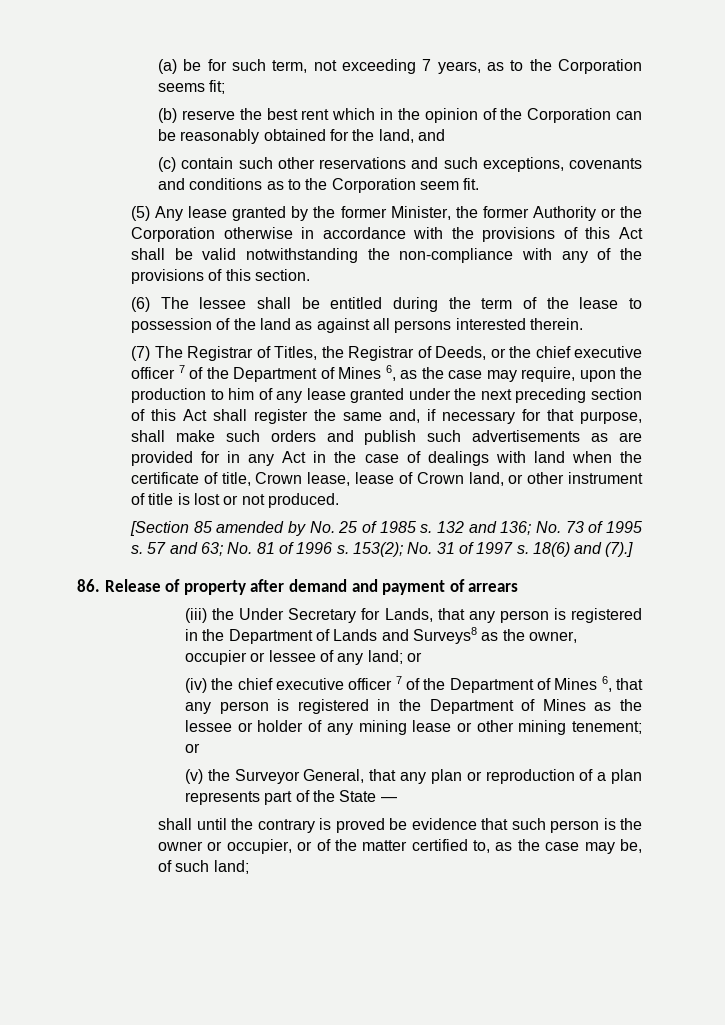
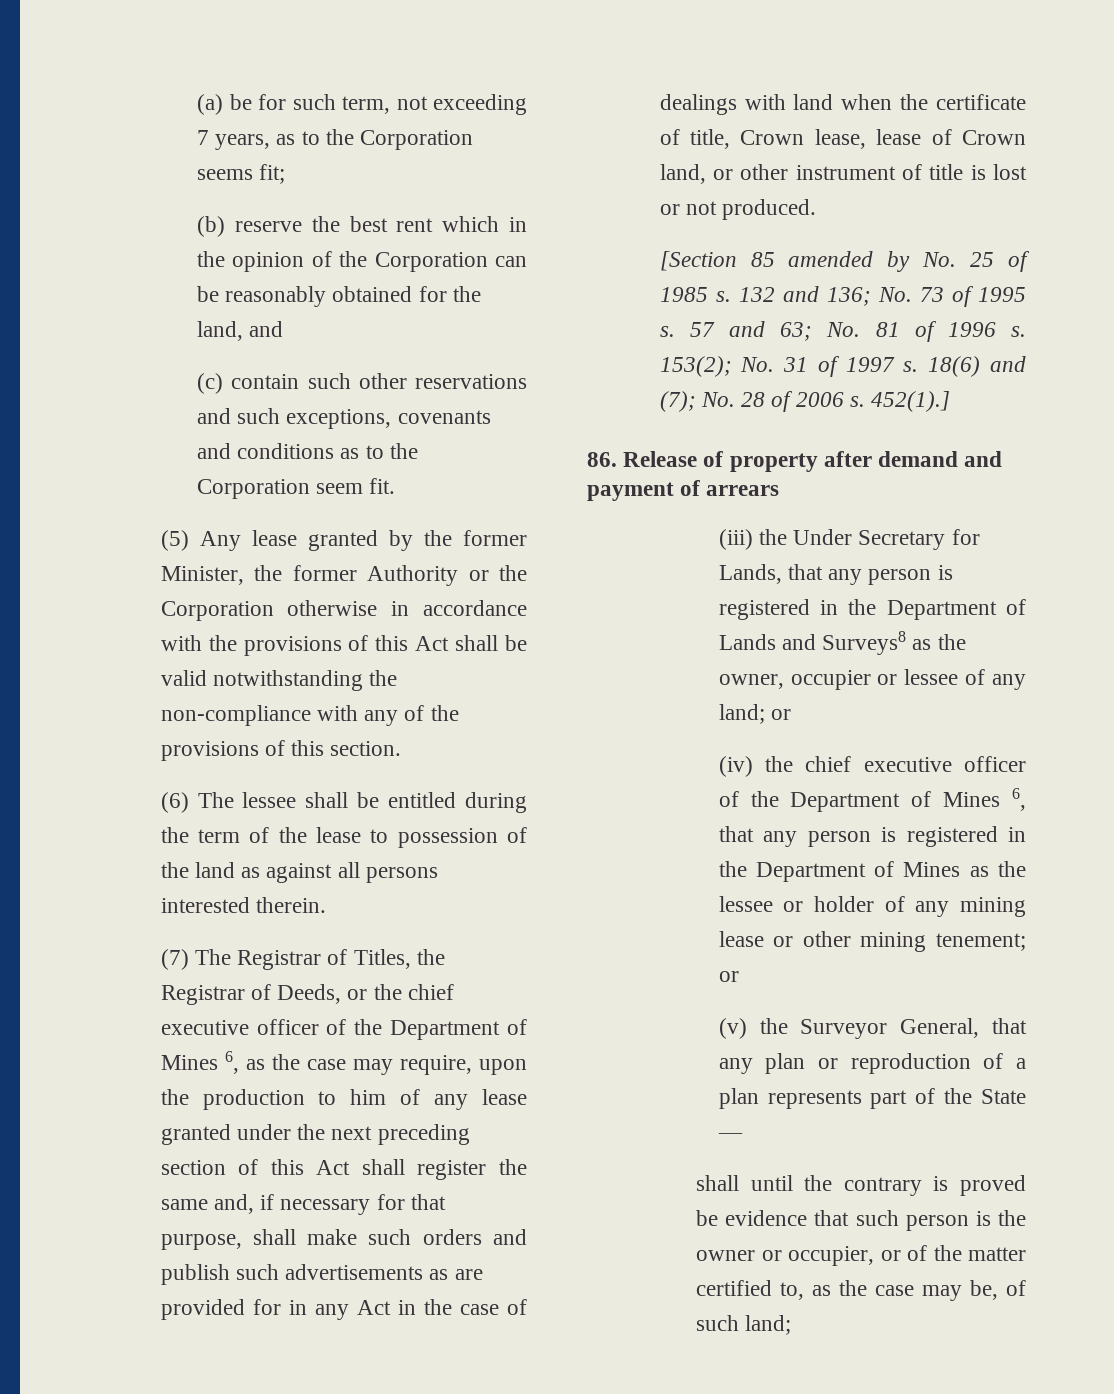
- (7) The Registrar of Titles, the Registrar of Deeds, or the chief executive officer 7 of the Department of Mines 6, as the case may require, upon the production to him of any lease granted under the next preceding section of this Act shall register the same and, if necessary for that purpose, shall make such orders and publish such advertisements as are provided for in any Act in the case of dealings with land when the certificate of title, Crown lease, lease of Crown land, or other instrument of title is lost or not produced.
+ (7) The Registrar of Titles, the Registrar of Deeds, or the chief executive officer of the Department of Mines 6, as the case may require, upon the production to him of any lease granted under the next preceding section of this Act shall register the same and, if necessary for that purpose, shall make such orders and publish such advertisements as are provided for in any Act in the case of dealings with land when the certificate of title, Crown lease, lease of Crown land, or other instrument of title is lost or not produced.
- 18(6) and (7).]
+ 18(6) and (7); No. 28 of 2006 s. 452(1).]
- (iv) the chief executive officer 7 of the Department of Mines 6, that any person is registered in the Department of Mines as the lessee or holder of any mining lease or other mining tenement; or
+ (iv) the chief executive officer of the Department of Mines 6, that any person is registered in the Department of Mines as the lessee or holder of any mining lease or other mining tenement; or

